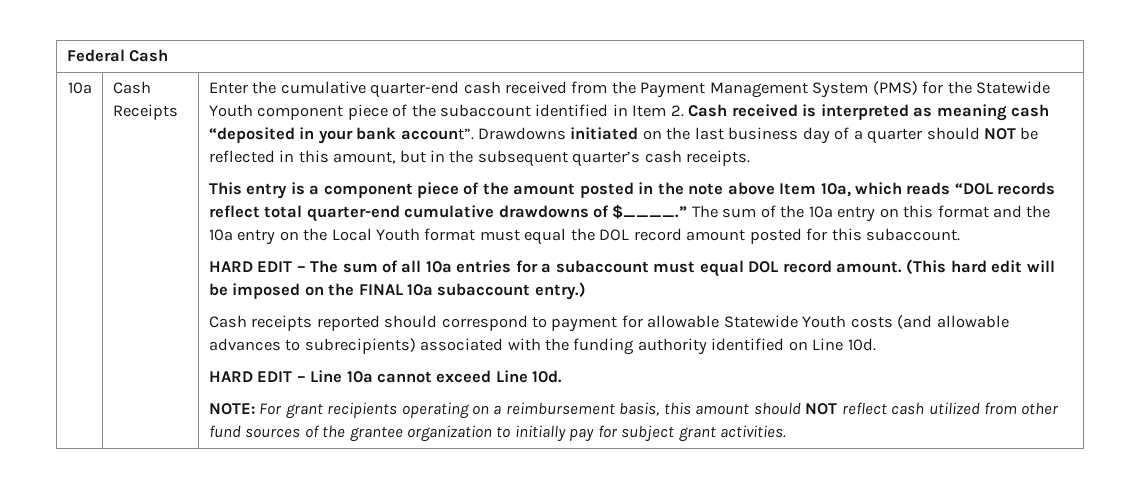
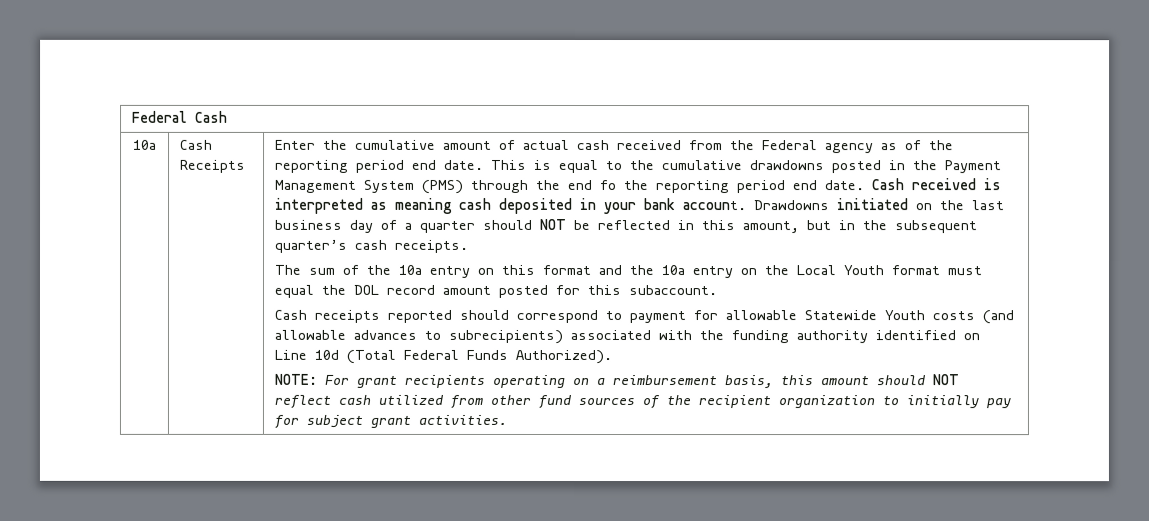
- Enter the cumulative quarter-end cash received from the Payment Management System (PMS) for the Statewide Youth component piece of the subaccount identified in Item 2. Cash received is interpreted as meaning cash “deposited in your bank account”.
+ Enter the cumulative amount of actual cash received from the Federal agency as of the reporting period end date. This is equal to the cumulative drawdowns posted in the Payment Management System (PMS) through the end fo the reporting period end date. Cash received is interpreted as meaning cash deposited in your bank account.
- This entry is a component piece of the amount posted in the note above Item 10a, which reads “DOL records reflect total quarter-end cumulative drawdowns of $____.”
- HARD EDIT – The sum of all 10a entries for a subaccount must equal DOL record amount. (This hard edit will be imposed on the FINAL 10a subaccount entry.)
- Cash receipts reported should correspond to payment for allowable Statewide Youth costs (and allowable advances to subrecipients) associated with the funding authority identified on Line 10d.
- HARD EDIT – Line 10a cannot exceed Line 10d.
+ Cash receipts reported should correspond to payment for allowable Statewide Youth costs (and allowable advances to subrecipients) associated with the funding authority identified on Line 10d (Total Federal Funds Authorized).
- NOTE: For grant recipients operating on a reimbursement basis, this amount should NOT reflect cash utilized from other fund sources of the grantee organization to initially pay for subject grant activities.
+ NOTE: For grant recipients operating on a reimbursement basis, this amount should NOT reflect cash utilized from other fund sources of the recipient organization to initially pay for subject grant activities.

